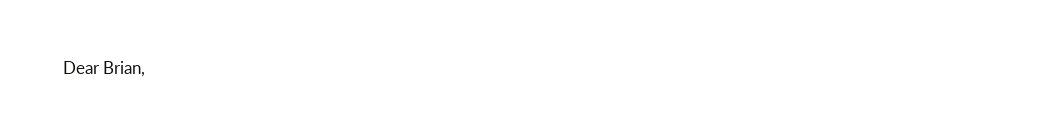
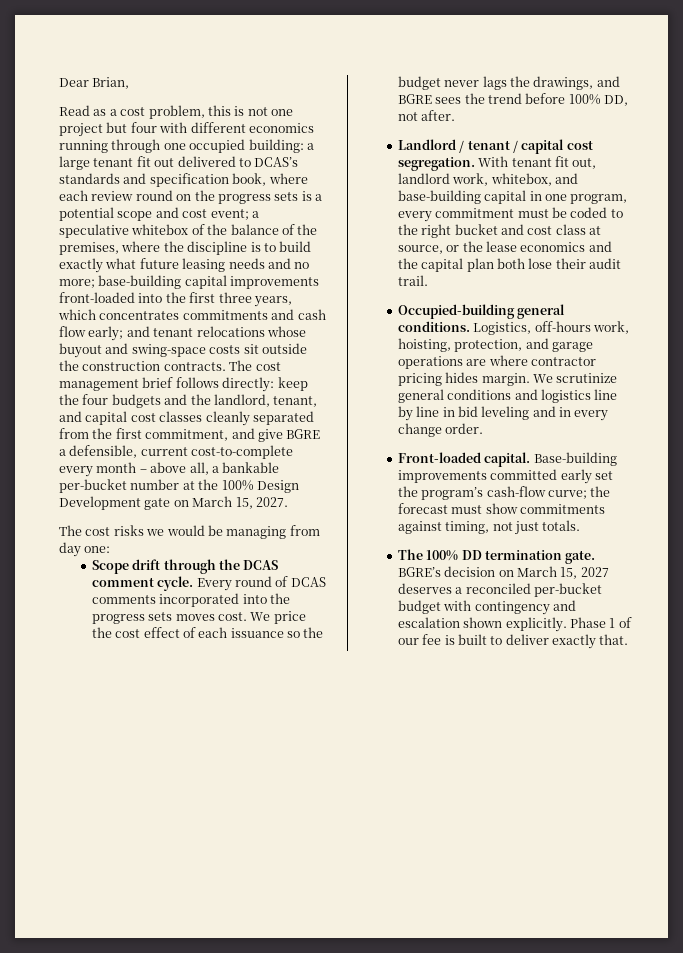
+ Read as a cost problem, this is not one project but four with different economics running through one occupied building: a large tenant fit out delivered to DCAS’s standards and specification book, where each review round on the progress sets is a potential scope and cost event; a speculative whitebox of the balance of the premises, where the discipline is to build exactly what future leasing needs and no more; base-building capital improvements front-loaded into the first three years, which concentrates commitments and cash flow early; and tenant relocations whose buyout and swing-space costs sit outside the construction contracts. The cost management brief follows directly: keep the four budgets and the landlord, tenant, and capital cost classes cleanly separated from the first commitment, and give BGRE a defensible, current cost-to-complete every month – above all, a bankable per-bucket number at the 100% Design Development gate on March 15, 2027.
+ The cost risks we would be managing from day one:
+ Scope drift through the DCAS comment cycle. Every round of DCAS comments incorporated into the progress sets moves cost. We price the cost effect of each issuance so the budget never lags the drawings, and BGRE sees the trend before 100% DD, not after.
+ Landlord / tenant / capital cost segregation. With tenant fit out, landlord work, whitebox, and base-building capital in one program, every commitment must be coded to the right bucket and cost class at source, or the lease economics and the capital plan both lose their audit trail.
+ Occupied-building general conditions. Logistics, off-hours work, hoisting, protection, and garage operations are where contractor pricing hides margin. We scrutinize general conditions and logistics line by line in bid leveling and in every change order.
+ Front-loaded capital. Base-building improvements committed early set the program’s cash-flow curve; the forecast must show commitments against timing, not just totals.
+ The 100% DD termination gate. BGRE’s decision on March 15, 2027 deserves a reconciled per-bucket budget with contingency and escalation shown explicitly. Phase 1 of our fee is built to deliver exactly that.

